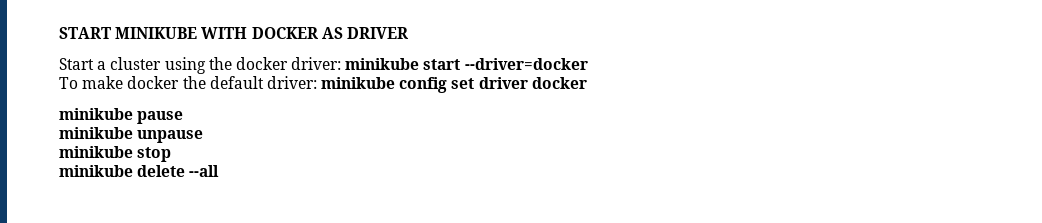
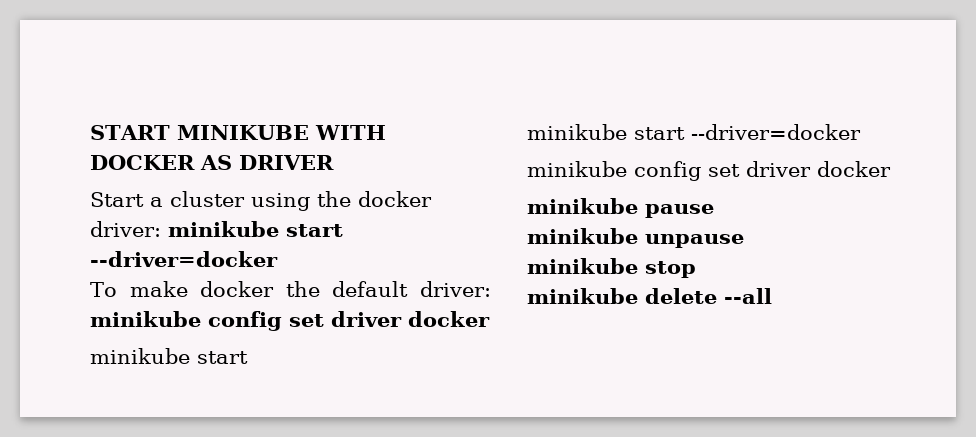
  To make docker the default driver: minikube config set driver docker
+ minikube start
+ minikube start --driver=docker
+ minikube config set driver docker

